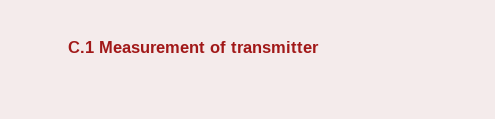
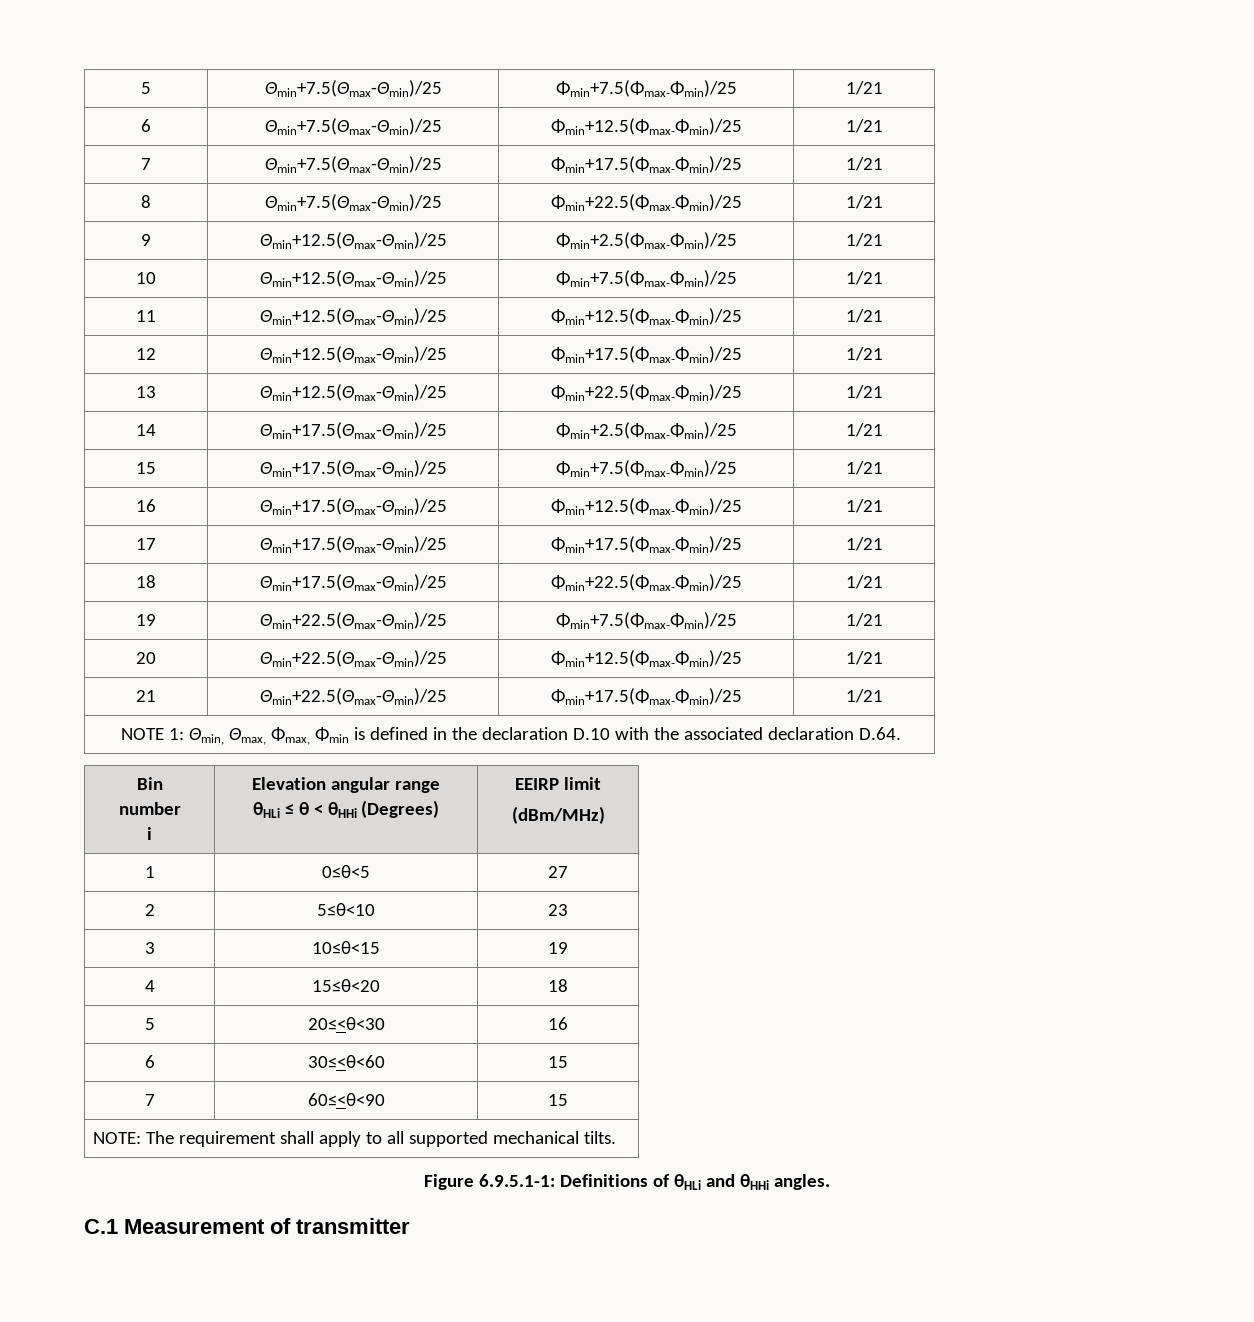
+ 5 | Θmin+7.5(Θmax-Θmin)/25 | Φmin+7.5(Φmax-Φmin)/25 | 1/21
+ 6 | Θmin+7.5(Θmax-Θmin)/25 | Φmin+12.5(Φmax-Φmin)/25 | 1/21
+ 7 | Θmin+7.5(Θmax-Θmin)/25 | Φmin+17.5(Φmax-Φmin)/25 | 1/21
+ 8 | Θmin+7.5(Θmax-Θmin)/25 | Φmin+22.5(Φmax-Φmin)/25 | 1/21
+ 9 | Θmin+12.5(Θmax-Θmin)/25 | Φmin+2.5(Φmax-Φmin)/25 | 1/21
+ 10 | Θmin+12.5(Θmax-Θmin)/25 | Φmin+7.5(Φmax-Φmin)/25 | 1/21
+ 11 | Θmin+12.5(Θmax-Θmin)/25 | Φmin+12.5(Φmax-Φmin)/25 | 1/21
+ 12 | Θmin+12.5(Θmax-Θmin)/25 | Φmin+17.5(Φmax-Φmin)/25 | 1/21
+ 13 | Θmin+12.5(Θmax-Θmin)/25 | Φmin+22.5(Φmax-Φmin)/25 | 1/21
+ 14 | Θmin+17.5(Θmax-Θmin)/25 | Φmin+2.5(Φmax-Φmin)/25 | 1/21
+ 15 | Θmin+17.5(Θmax-Θmin)/25 | Φmin+7.5(Φmax-Φmin)/25 | 1/21
+ 16 | Θmin+17.5(Θmax-Θmin)/25 | Φmin+12.5(Φmax-Φmin)/25 | 1/21
+ 17 | Θmin+17.5(Θmax-Θmin)/25 | Φmin+17.5(Φmax-Φmin)/25 | 1/21
+ 18 | Θmin+17.5(Θmax-Θmin)/25 | Φmin+22.5(Φmax-Φmin)/25 | 1/21
+ 19 | Θmin+22.5(Θmax-Θmin)/25 | Φmin+7.5(Φmax-Φmin)/25 | 1/21
+ 20 | Θmin+22.5(Θmax-Θmin)/25 | Φmin+12.5(Φmax-Φmin)/25 | 1/21
+ 21 | Θmin+22.5(Θmax-Θmin)/25 | Φmin+17.5(Φmax-Φmin)/25 | 1/21
+ NOTE 1: Θmin, Θmax, Φmax, Φmin is defined in the declaration D.10 with the associated declaration D.64.
+ Bin
+ number
+ i | Elevation angular range
+ θHLi ≤ θ < θHHi (Degrees) | EEIRP limit
+ (dBm/MHz)
+ 1 | 0≤θ<5 | 27
+ 2 | 5≤θ<10 | 23
+ 3 | 10≤θ<15 | 19
+ 4 | 15≤θ<20 | 18
+ 5 | 20≤<θ<30 | 16
+ 6 | 30≤<θ<60 | 15
+ 7 | 60≤<θ<90 | 15
+ NOTE: The requirement shall apply to all supported mechanical tilts.
+ Figure 6.9.5.1-1: Definitions of θHLi and θHHi angles.

